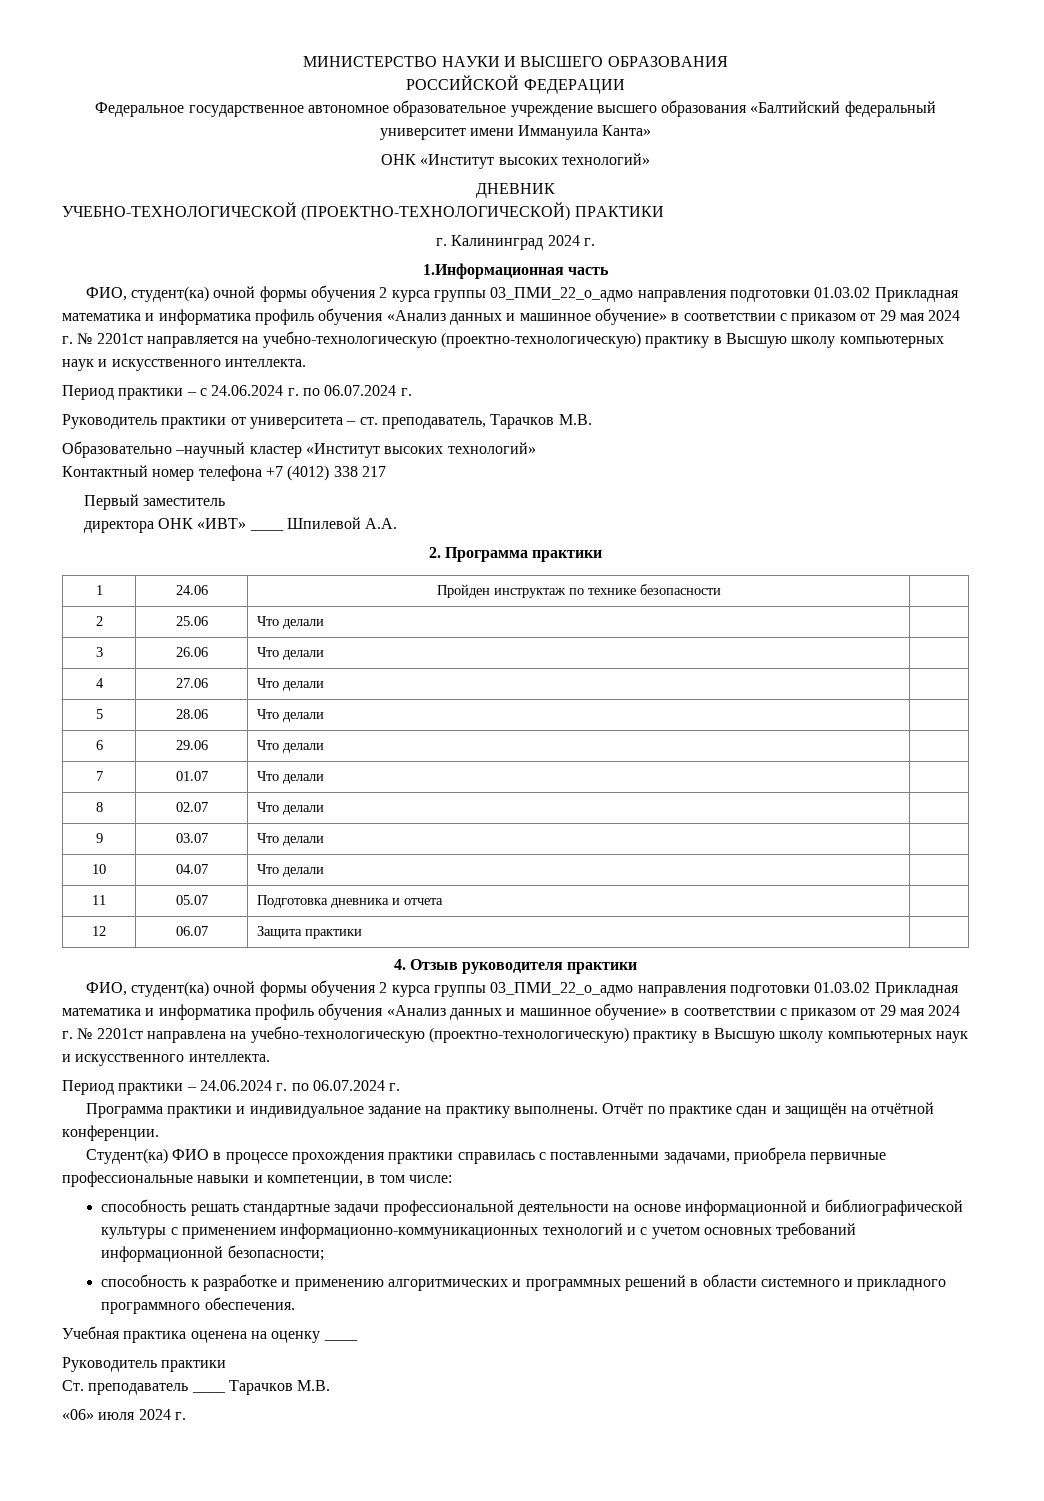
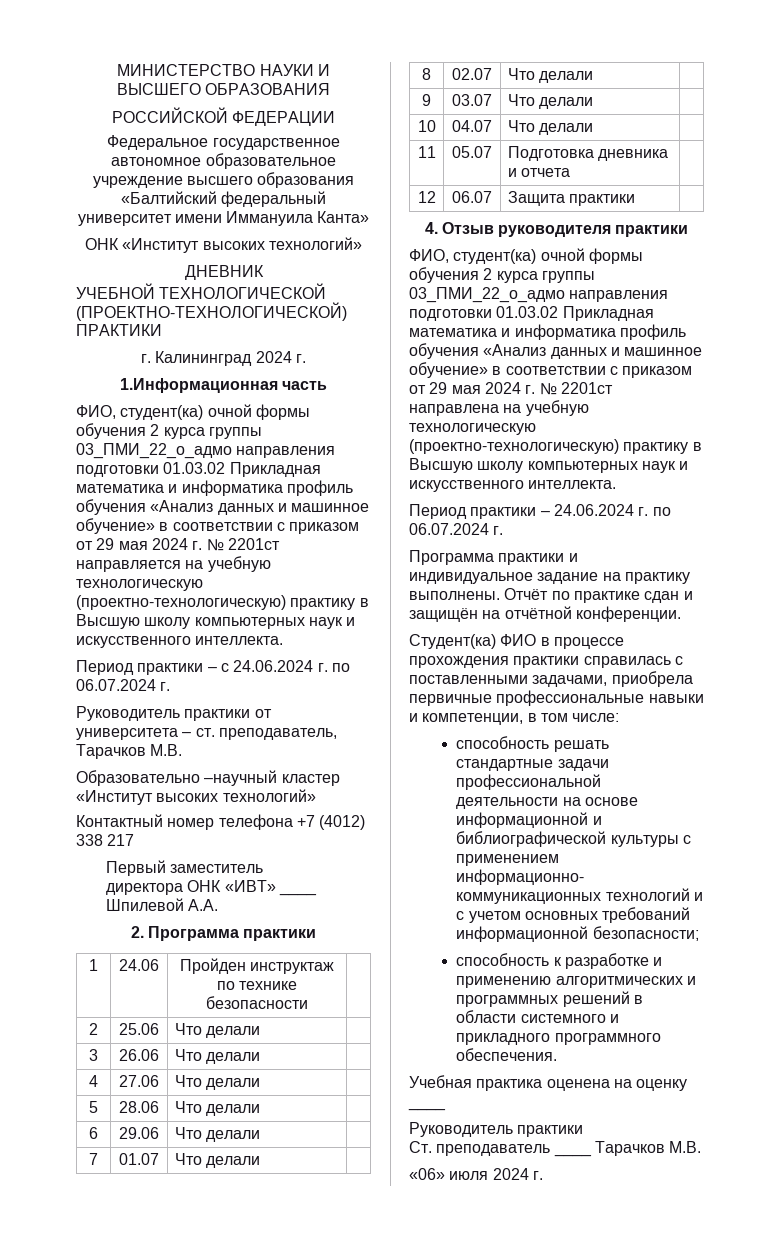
- УЧЕБНО-ТЕХНОЛОГИЧЕСКОЙ (ПРОЕКТНО-ТЕХНОЛОГИЧЕСКОЙ) ПРАКТИКИ
+ УЧЕБНОЙ ТЕХНОЛОГИЧЕСКОЙ (ПРОЕКТНО-ТЕХНОЛОГИЧЕСКОЙ) ПРАКТИКИ
- ФИО, студент(ка) очной формы обучения 2 курса группы 03_ПМИ_22_о_адмо направления подготовки 01.03.02 Прикладная математика и информатика профиль обучения «Анализ данных и машинное обучение» в соответствии с приказом от 29 мая 2024 г. № 2201ст направляется на учебно-технологическую (проектно-технологическую) практику в Высшую школу компьютерных наук и искусственного интеллекта.
+ ФИО, студент(ка) очной формы обучения 2 курса группы 03_ПМИ_22_о_адмо направления подготовки 01.03.02 Прикладная математика и информатика профиль обучения «Анализ данных и машинное обучение» в соответствии с приказом от 29 мая 2024 г. № 2201ст направляется на учебную технологическую (проектно-технологическую) практику в Высшую школу компьютерных наук и искусственного интеллекта.
- ФИО, студент(ка) очной формы обучения 2 курса группы 03_ПМИ_22_о_адмо направления подготовки 01.03.02 Прикладная математика и информатика профиль обучения «Анализ данных и машинное обучение» в соответствии с приказом от 29 мая 2024 г. № 2201ст направлена на учебно-технологическую (проектно-технологическую) практику в Высшую школу компьютерных наук и искусственного интеллекта.
+ ФИО, студент(ка) очной формы обучения 2 курса группы 03_ПМИ_22_о_адмо направления подготовки 01.03.02 Прикладная математика и информатика профиль обучения «Анализ данных и машинное обучение» в соответствии с приказом от 29 мая 2024 г. № 2201ст направлена на учебную технологическую (проектно-технологическую) практику в Высшую школу компьютерных наук и искусственного интеллекта.

